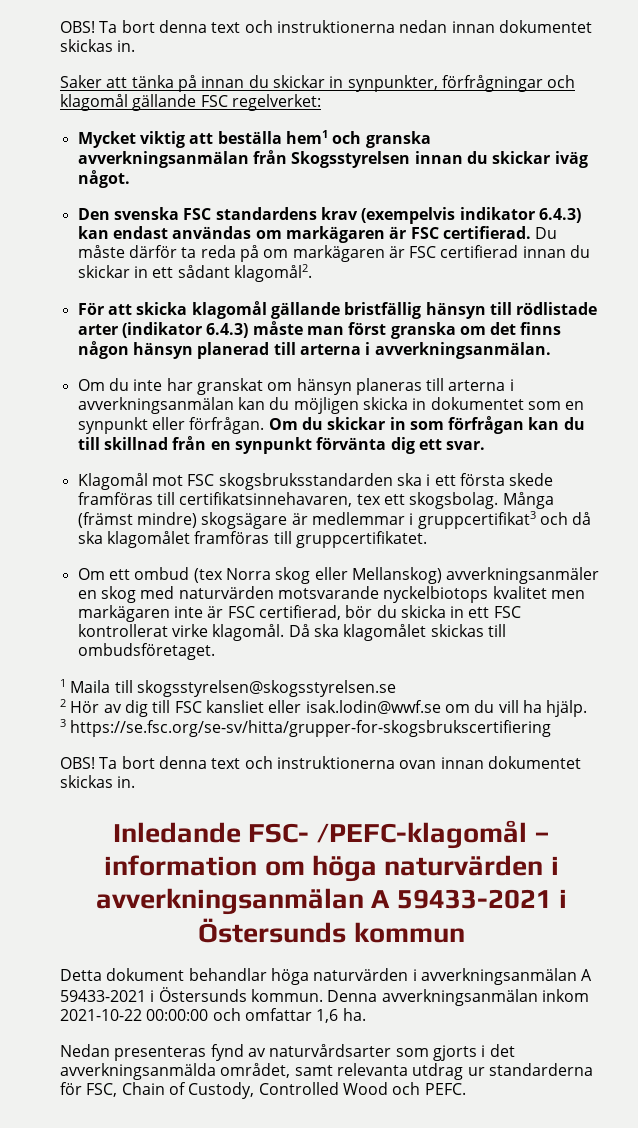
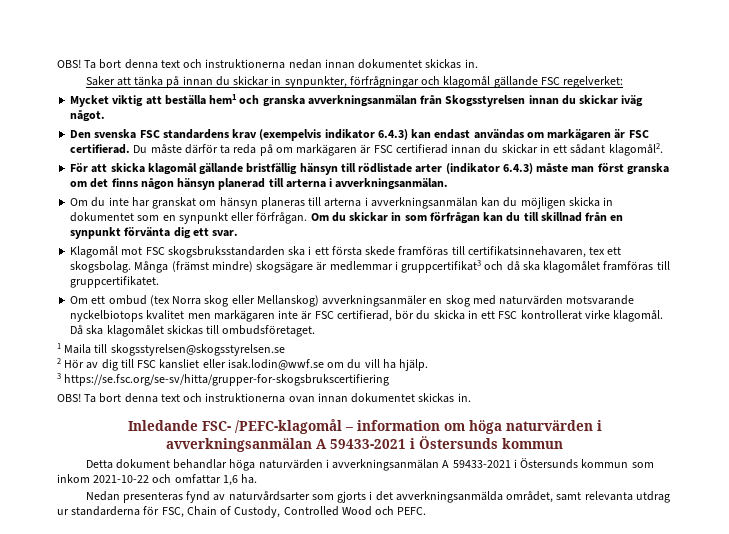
- Detta dokument behandlar höga naturvärden i avverkningsanmälan A 59433-2021 i Östersunds kommun. Denna avverkningsanmälan inkom 2021-10-22 00:00:00 och omfattar 1,6 ha.
+ Detta dokument behandlar höga naturvärden i avverkningsanmälan A 59433-2021 i Östersunds kommun som inkom 2021-10-22 och omfattar 1,6 ha.

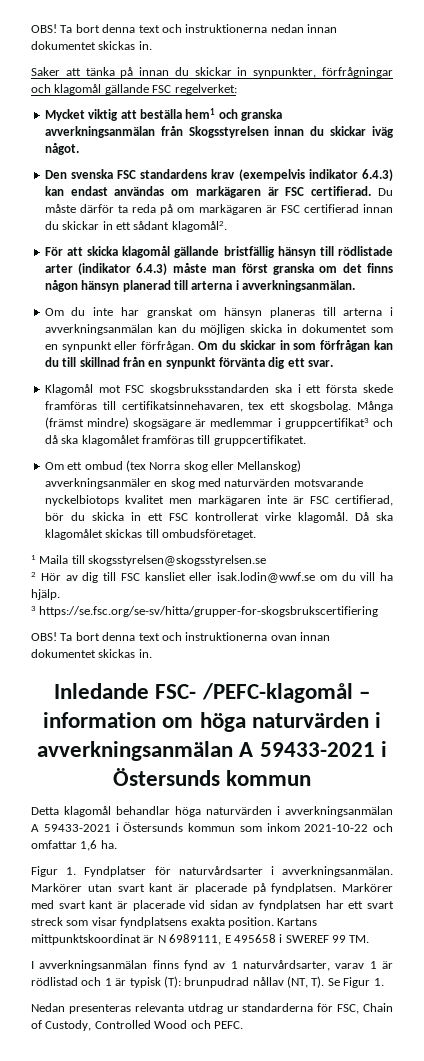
- Detta dokument behandlar höga naturvärden i avverkningsanmälan A 59433-2021 i Östersunds kommun som inkom 2021-10-22 och omfattar 1,6 ha.
+ Detta klagomål behandlar höga naturvärden i avverkningsanmälan A 59433-2021 i Östersunds kommun som inkom 2021-10-22 och omfattar 1,6 ha.
- Nedan presenteras fynd av naturvårdsarter som gjorts i det avverkningsanmälda området, samt relevanta utdrag ur standarderna för FSC, Chain of Custody, Controlled Wood och PEFC.
+ Figur 1. Fyndplatser för naturvårdsarter i avverkningsanmälan. Markörer utan svart kant är placerade på fyndplatsen. Markörer med svart kant är placerade vid sidan av fyndplatsen har ett svart streck som visar fyndplatsens exakta position. Kartans mittpunktskoordinat är N 6989111, E 495658 i SWEREF 99 TM.
+ I avverkningsanmälan finns fynd av 1 naturvårdsarter, varav 1 är rödlistad och 1 är typisk (T): brunpudrad nållav (NT, T). Se Figur 1.
+ Nedan presenteras relevanta utdrag ur standarderna för FSC, Chain of Custody, Controlled Wood och PEFC.

